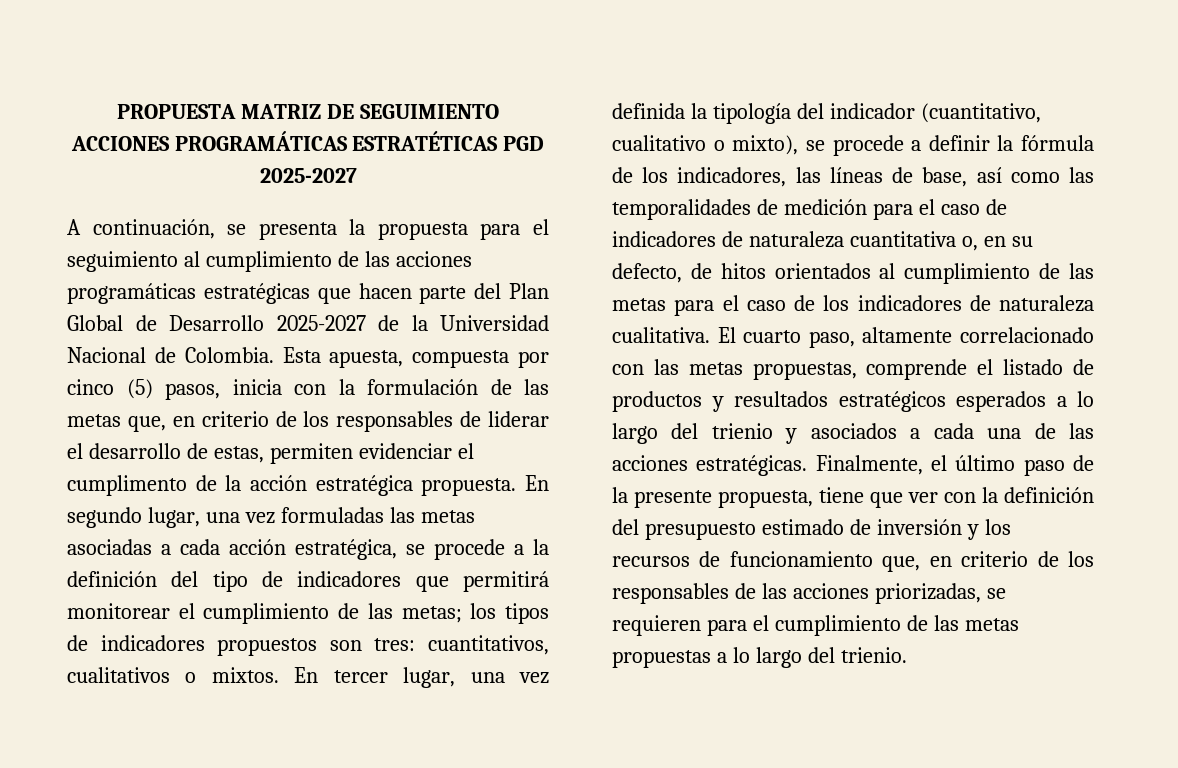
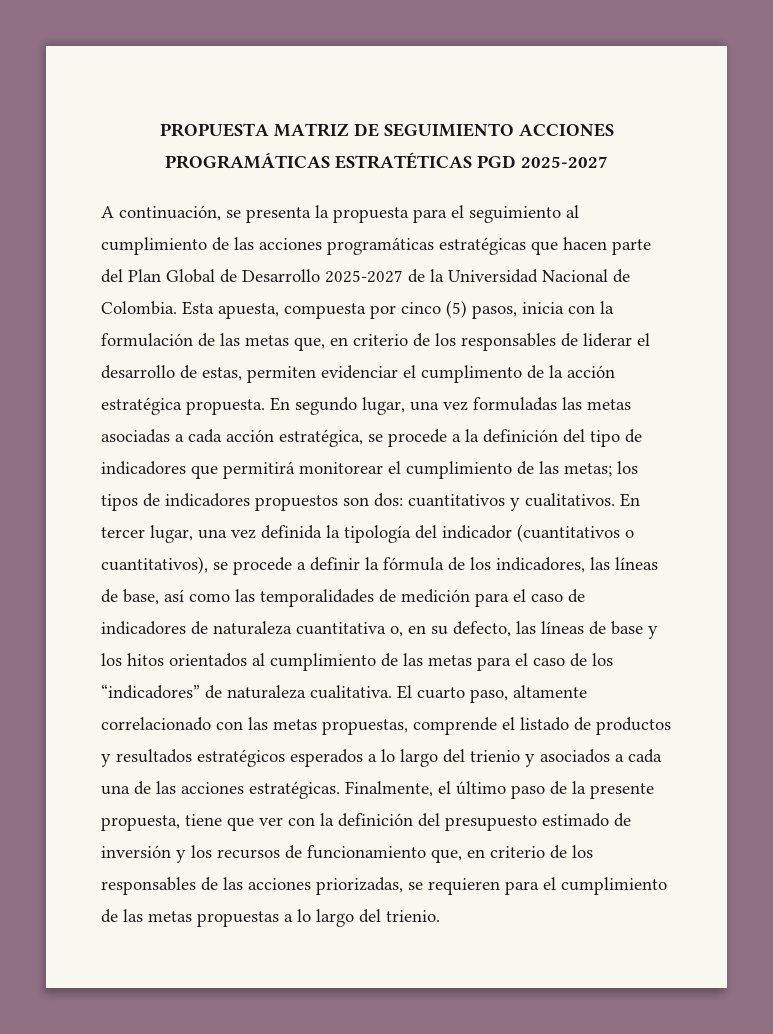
- En segundo lugar, una vez formuladas las metas asociadas a cada acción estratégica, se procede a la definición del tipo de indicadores que permitirá monitorear el cumplimiento de las metas; los tipos de indicadores propuestos son tres: cuantitativos, cualitativos o mixtos.
+ En segundo lugar, una vez formuladas las metas asociadas a cada acción estratégica, se procede a la definición del tipo de indicadores que permitirá monitorear el cumplimiento de las metas; los tipos de indicadores propuestos son dos: cuantitativos y cualitativos.
- En tercer lugar, una vez definida la tipología del indicador (cuantitativo, cualitativo o mixto), se procede a definir la fórmula de los indicadores, las líneas de base, así como las temporalidades de medición para el caso de indicadores de naturaleza cuantitativa o, en su defecto, de hitos orientados al cumplimiento de las metas para el caso de los indicadores de naturaleza cualitativa.
+ En tercer lugar, una vez definida la tipología del indicador (cuantitativos o cuantitativos), se procede a definir la fórmula de los indicadores, las líneas de base, así como las temporalidades de medición para el caso de indicadores de naturaleza cuantitativa o, en su defecto, las líneas de base y los hitos orientados al cumplimiento de las metas para el caso de los “indicadores” de naturaleza cualitativa.

